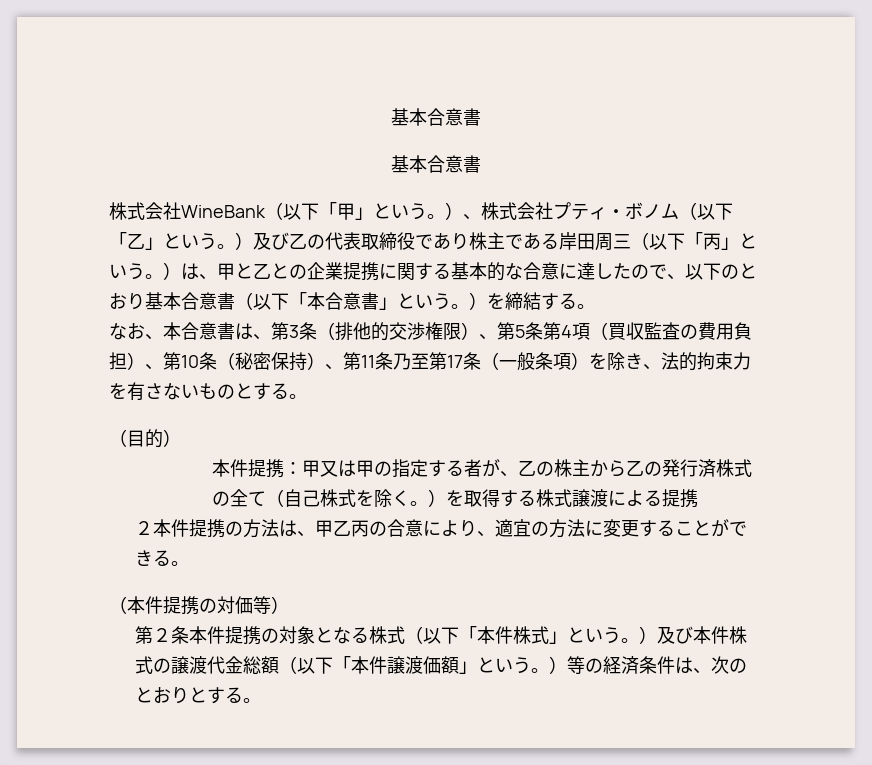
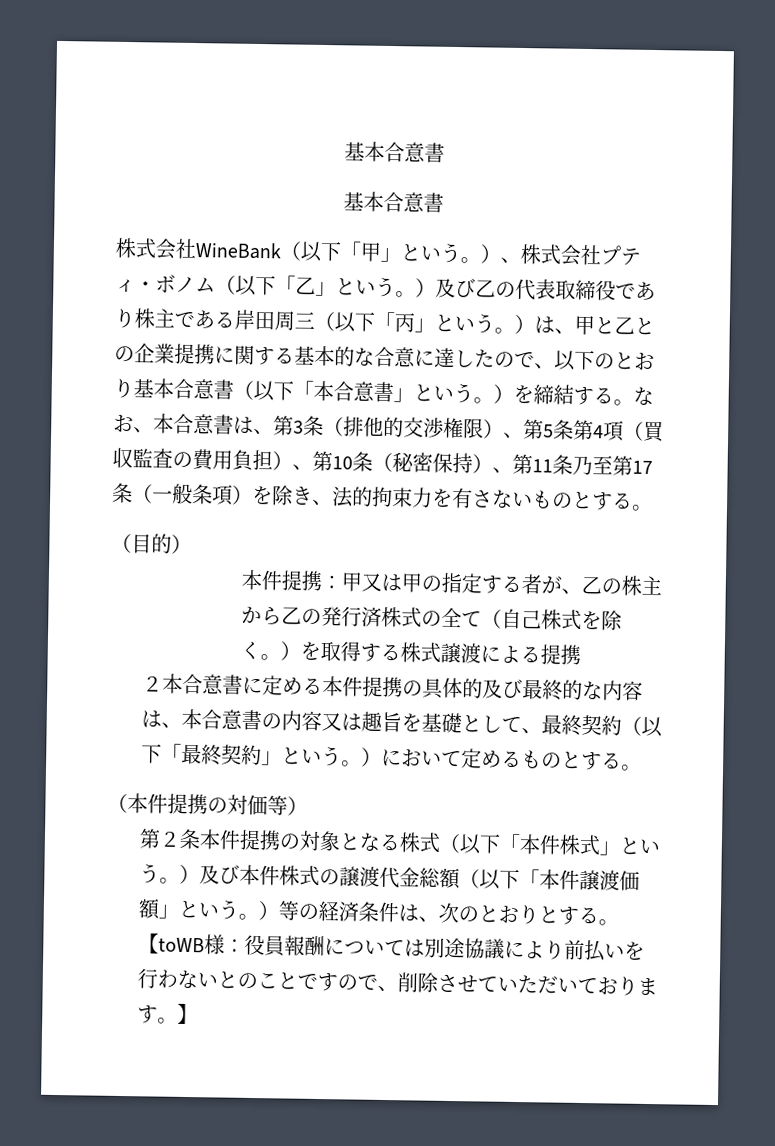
- 株式会社WineBank（以下「甲」という。）、株式会社プティ・ボノム（以下「乙」という。）及び乙の代表取締役であり株主である岸田周三（以下「丙」という。）は、甲と乙との企業提携に関する基本的な合意に達したので、以下のとおり基本合意書（以下「本合意書」という。）を締結する。
- なお、本合意書は、第3条（排他的交渉権限）、第5条第4項（買収監査の費用負担）、第10条（秘密保持）、第11条乃至第17条（一般条項）を除き、法的拘束力を有さないものとする。
+ 株式会社WineBank（以下「甲」という。）、株式会社プティ・ボノム（以下「乙」という。）及び乙の代表取締役であり株主である岸田周三（以下「丙」という。）は、甲と乙との企業提携に関する基本的な合意に達したので、以下のとおり基本合意書（以下「本合意書」という。）を締結する。なお、本合意書は、第3条（排他的交渉権限）、第5条第4項（買収監査の費用負担）、第10条（秘密保持）、第11条乃至第17条（一般条項）を除き、法的拘束力を有さないものとする。
- ２本件提携の方法は、甲乙丙の合意により、適宜の方法に変更することができる。
+ ２本合意書に定める本件提携の具体的及び最終的な内容は、本合意書の内容又は趣旨を基礎として、最終契約（以下「最終契約」という。）において定めるものとする。
+ 【toWB様：役員報酬については別途協議により前払いを行わないとのことですので、削除させていただいております。】

